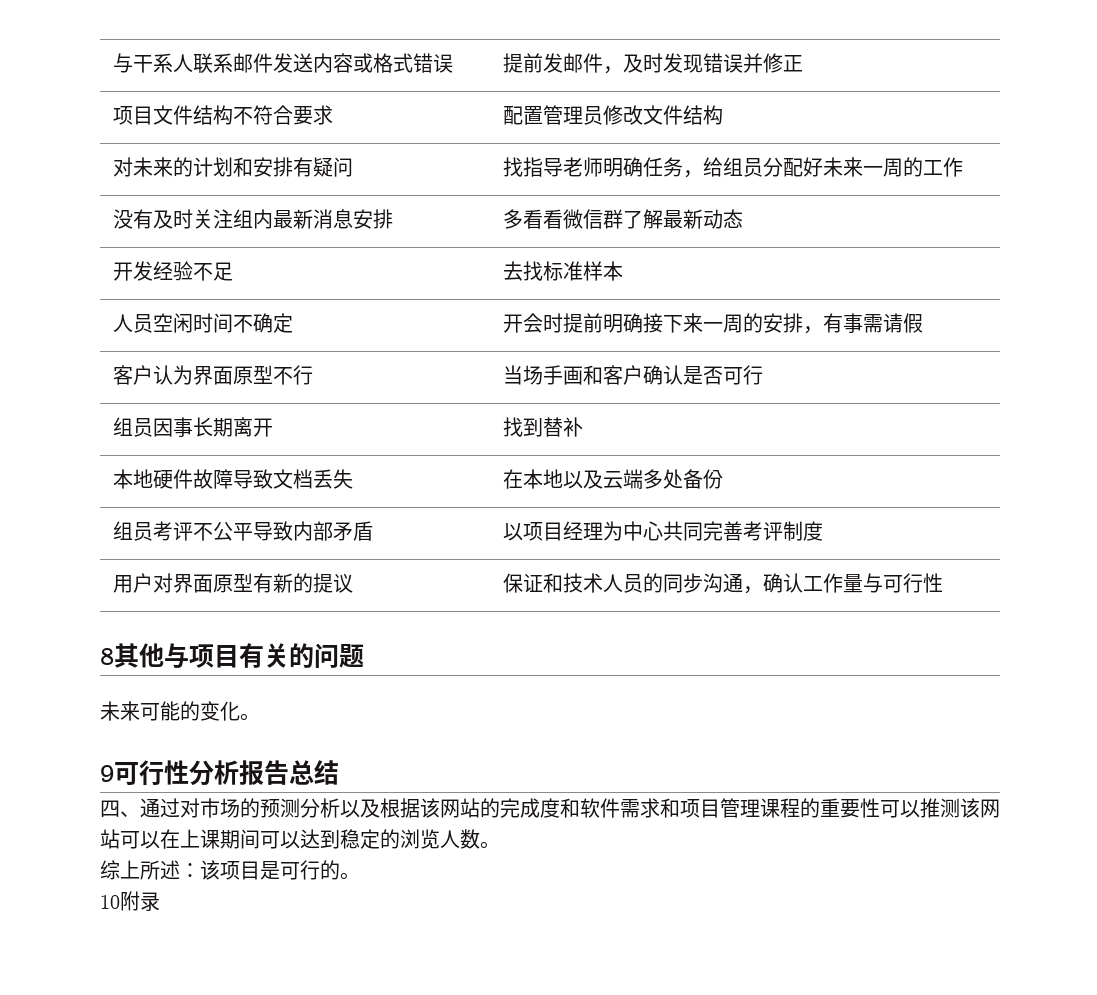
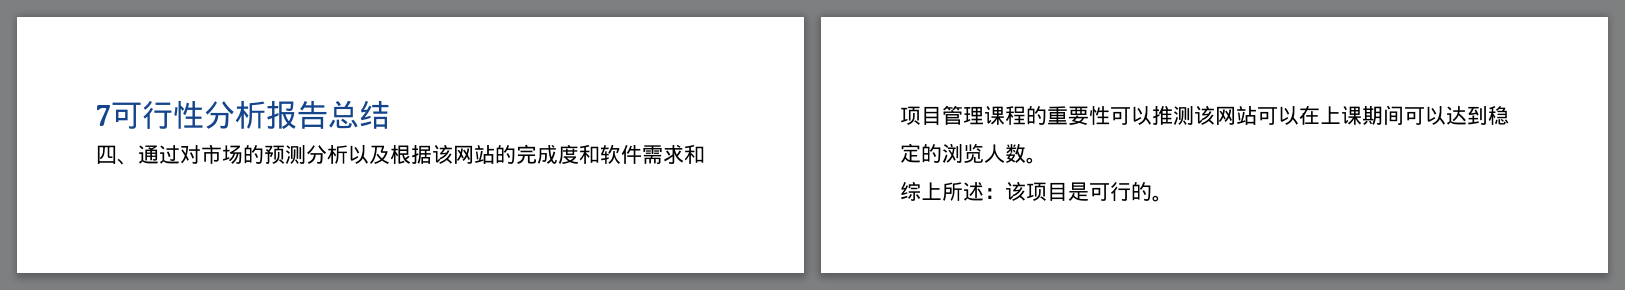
- 与干系人联系邮件发送内容或格式错误 | 提前发邮件，及时发现错误并修正
- 项目文件结构不符合要求 | 配置管理员修改文件结构
- 对未来的计划和安排有疑问 | 找指导老师明确任务，给组员分配好未来一周的工作
- 没有及时关注组内最新消息安排 | 多看看微信群了解最新动态
- 开发经验不足 | 去找标准样本
- 人员空闲时间不确定 | 开会时提前明确接下来一周的安排，有事需请假
- 客户认为界面原型不行 | 当场手画和客户确认是否可行
- 组员因事长期离开 | 找到替补
- 本地硬件故障导致文档丢失 | 在本地以及云端多处备份
- 组员考评不公平导致内部矛盾 | 以项目经理为中心共同完善考评制度
- 用户对界面原型有新的提议 | 保证和技术人员的同步沟通，确认工作量与可行性
- 8其他与项目有关的问题
- 未来可能的变化。
- 9可行性分析报告总结
+ 7可行性分析报告总结
- 10附录

